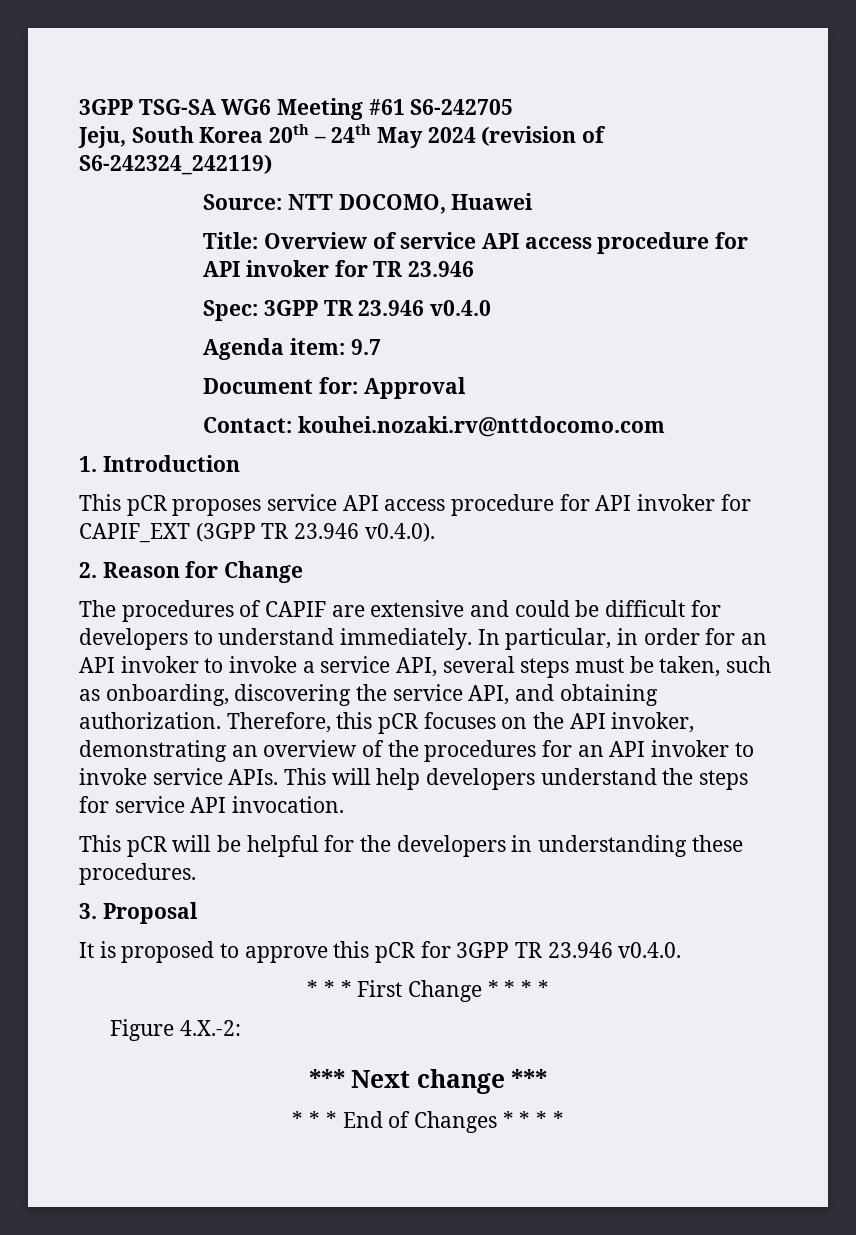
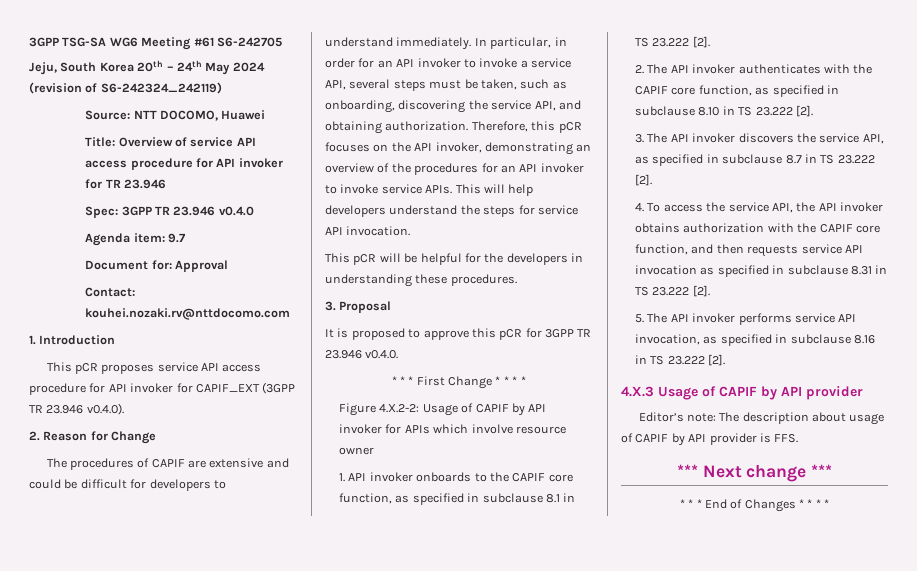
- Figure 4.X.-2:
+ Figure 4.X.2-2: Usage of CAPIF by API invoker for APIs which involve resource owner
+ 1. API invoker onboards to the CAPIF core function, as specified in subclause 8.1 in TS 23.222 [2].
+ 2. The API invoker authenticates with the CAPIF core function, as specified in subclause 8.10 in TS 23.222 [2].
+ 3. The API invoker discovers the service API, as specified in subclause 8.7 in TS 23.222 [2].
+ 4. To access the service API, the API invoker obtains authorization with the CAPIF core function, and then requests service API invocation as specified in subclause 8.31 in TS 23.222 [2].
+ 5. The API invoker performs service API invocation, as specified in subclause 8.16 in TS 23.222 [2].
+ 4.X.3 Usage of CAPIF by API provider
+ Editor’s note: The description about usage of CAPIF by API provider is FFS.

